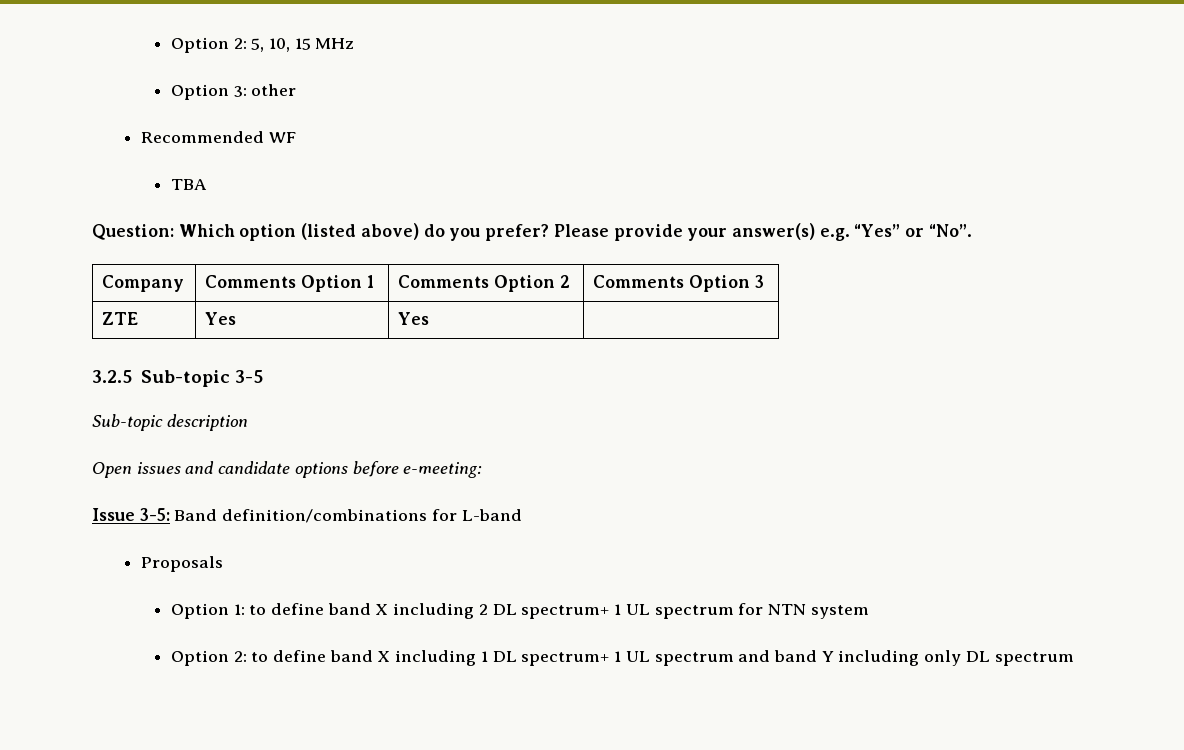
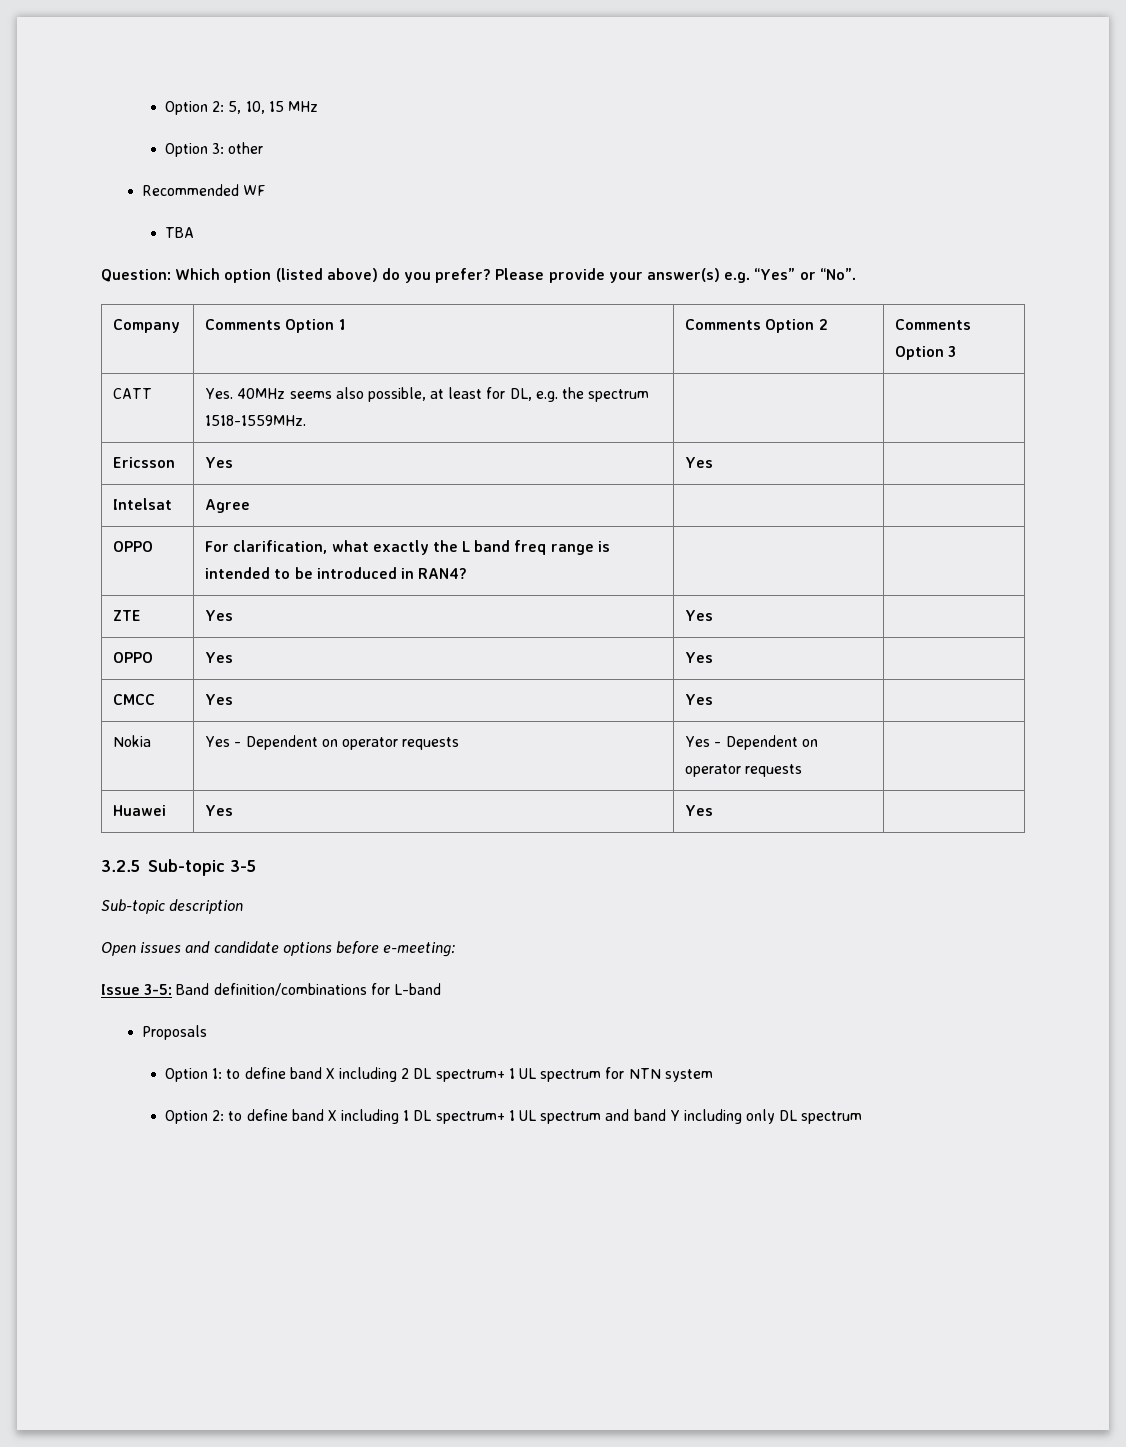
+ CATT | Yes. 40MHz seems also possible, at least for DL, e.g. the spectrum 1518-1559MHz. | |
+ Ericsson | Yes | Yes |
+ Intelsat | Agree | |
+ OPPO | For clarification, what exactly the L band freq range is intended to be introduced in RAN4? | |
  ZTE | Yes | Yes |
+ OPPO | Yes | Yes |
+ CMCC | Yes | Yes |
+ Nokia | Yes - Dependent on operator requests | Yes - Dependent on operator requests |
+ Huawei | Yes | Yes |

